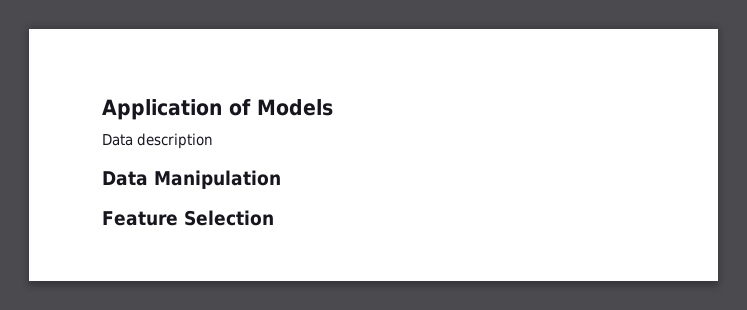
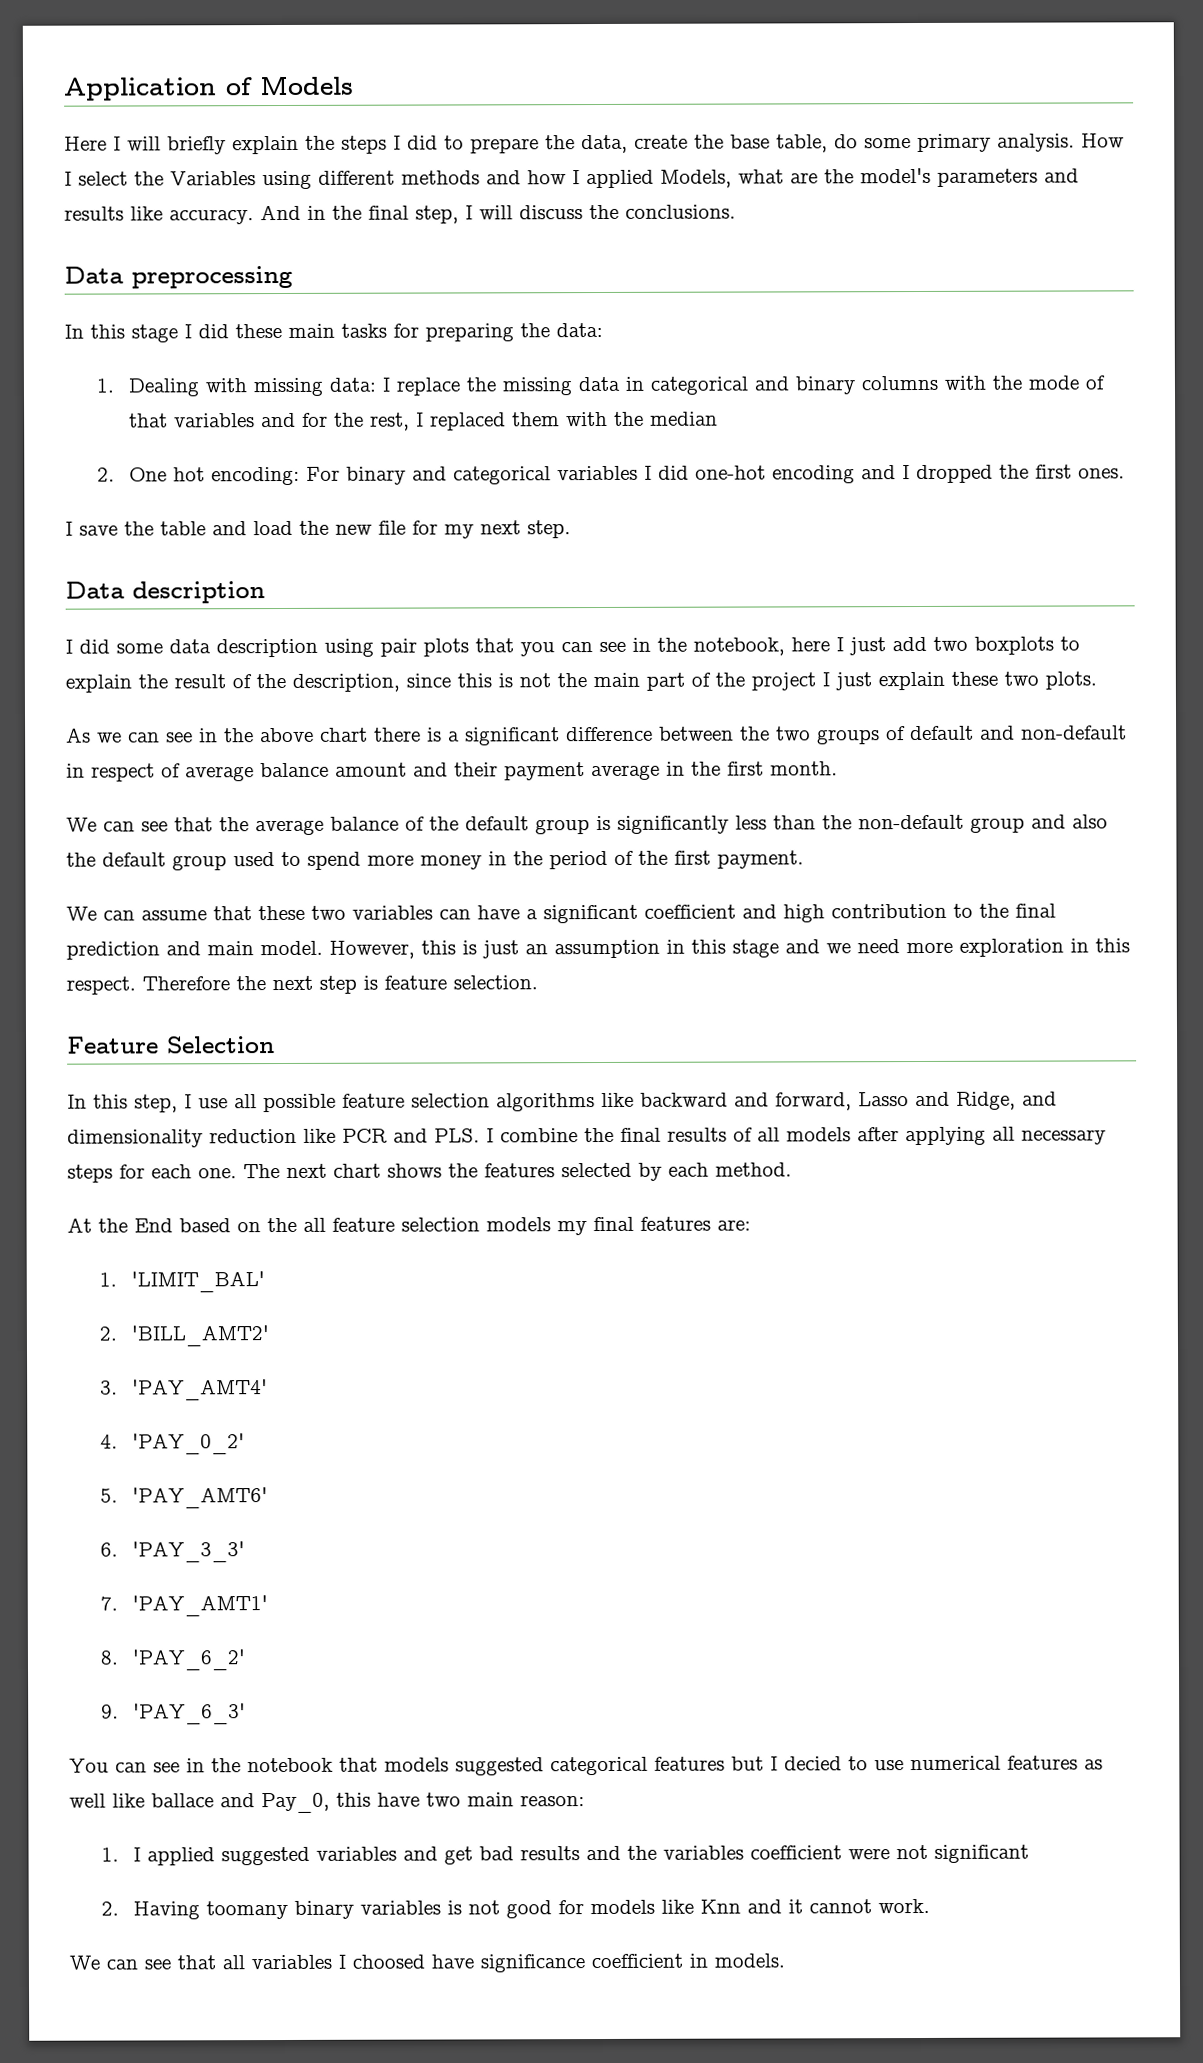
+ Here I will briefly explain the steps I did to prepare the data, create the base table, do some primary analysis. How I select the Variables using different methods and how I applied Models, what are the model's parameters and results like accuracy. And in the final step, I will discuss the conclusions.
+ Data preprocessing
+ In this stage I did these main tasks for preparing the data:
+ 1. Dealing with missing data: I replace the missing data in categorical and binary columns with the mode of that variables and for the rest, I replaced them with the median
+ 2. One hot encoding: For binary and categorical variables I did one-hot encoding and I dropped the first ones.
+ I save the table and load the new file for my next step.
  Data description
- Data Manipulation
+ I did some data description using pair plots that you can see in the notebook, here I just add two boxplots to explain the result of the description, since this is not the main part of the project I just explain these two plots.
+ As we can see in the above chart there is a significant difference between the two groups of default and non-default in respect of average balance amount and their payment average in the first month.
+ We can see that the average balance of the default group is significantly less than the non-default group and also the default group used to spend more money in the period of the first payment.
+ We can assume that these two variables can have a significant coefficient and high contribution to the final prediction and main model. However, this is just an assumption in this stage and we need more exploration in this respect. Therefore the next step is feature selection.
  Feature Selection
+ In this step, I use all possible feature selection algorithms like backward and forward, Lasso and Ridge, and dimensionality reduction like PCR and PLS. I combine the final results of all models after applying all necessary steps for each one. The next chart shows the features selected by each method.
+ At the End based on the all feature selection models my final features are:
+ 1. 'LIMIT_BAL'
+ 2. 'BILL_AMT2'
+ 3. 'PAY_AMT4'
+ 4. 'PAY_0_2'
+ 5. 'PAY_AMT6'
+ 6. 'PAY_3_3'
+ 7. 'PAY_AMT1'
+ 8. 'PAY_6_2'
+ 9. 'PAY_6_3'
+ You can see in the notebook that models suggested categorical features but I decied to use numerical features as well like ballace and Pay_0, this have two main reason:
+ 1. I applied suggested variables and get bad results and the variables coefficient were not significant
+ 2. Having toomany binary variables is not good for models like Knn and it cannot work.
+ We can see that all variables I choosed have significance coefficient in models.

